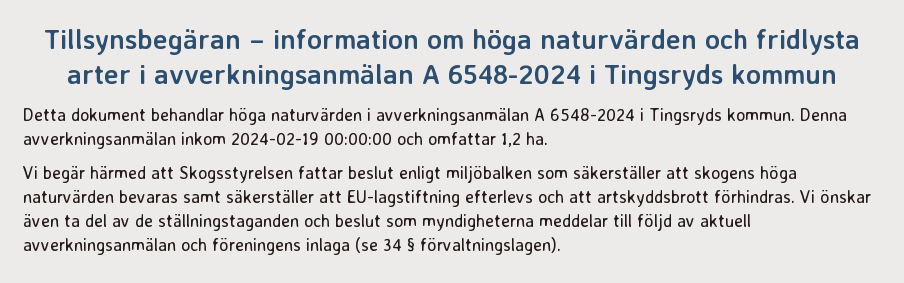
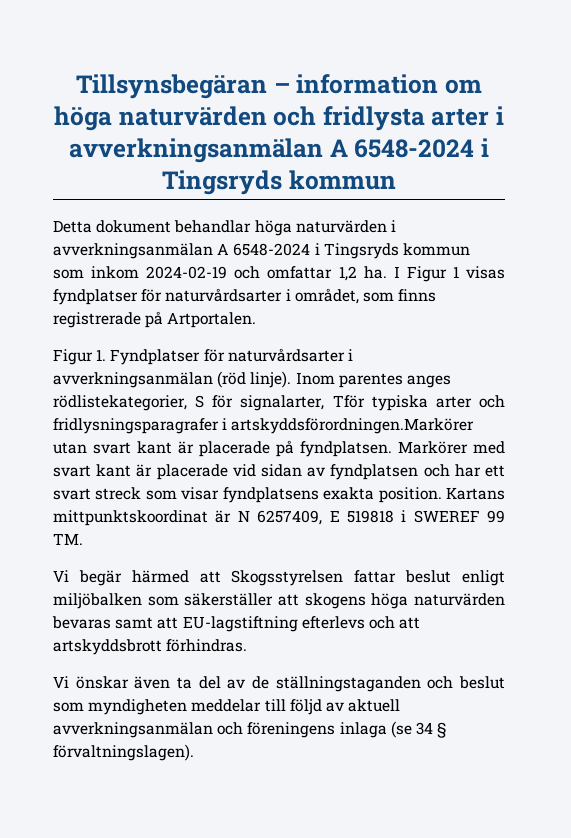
- Detta dokument behandlar höga naturvärden i avverkningsanmälan A 6548-2024 i Tingsryds kommun. Denna avverkningsanmälan inkom 2024-02-19 00:00:00 och omfattar 1,2 ha.
+ Detta dokument behandlar höga naturvärden i avverkningsanmälan A 6548-2024 i Tingsryds kommun som inkom 2024-02-19 och omfattar 1,2 ha. I Figur 1 visas fyndplatser för naturvårdsarter i området, som finns registrerade på Artportalen.
+ Figur 1. Fyndplatser för naturvårdsarter i avverkningsanmälan (röd linje). Inom parentes anges rödlistekategorier, S för signalarter, Tför typiska arter och fridlysningsparagrafer i artskyddsförordningen.Markörer utan svart kant är placerade på fyndplatsen. Markörer med svart kant är placerade vid sidan av fyndplatsen och har ett svart streck som visar fyndplatsens exakta position. Kartans mittpunktskoordinat är N 6257409, E 519818 i SWEREF 99 TM.
- Vi begär härmed att Skogsstyrelsen fattar beslut enligt miljöbalken som säkerställer att skogens höga naturvärden bevaras samt säkerställer att EU-lagstiftning efterlevs och att artskyddsbrott förhindras. Vi önskar även ta del av de ställningstaganden och beslut som myndigheterna meddelar till följd av aktuell avverkningsanmälan och föreningens inlaga (se 34 § förvaltningslagen).
+ Vi begär härmed att Skogsstyrelsen fattar beslut enligt miljöbalken som säkerställer att skogens höga naturvärden bevaras samt att EU-lagstiftning efterlevs och att artskyddsbrott förhindras.
+ Vi önskar även ta del av de ställningstaganden och beslut som myndigheten meddelar till följd av aktuell avverkningsanmälan och föreningens inlaga (se 34 § förvaltningslagen).

